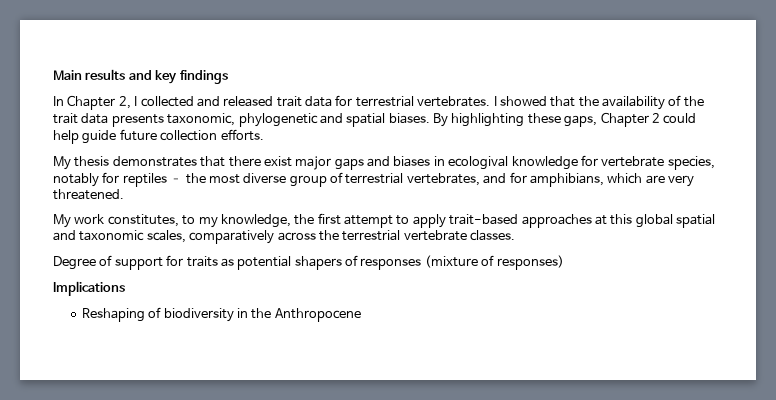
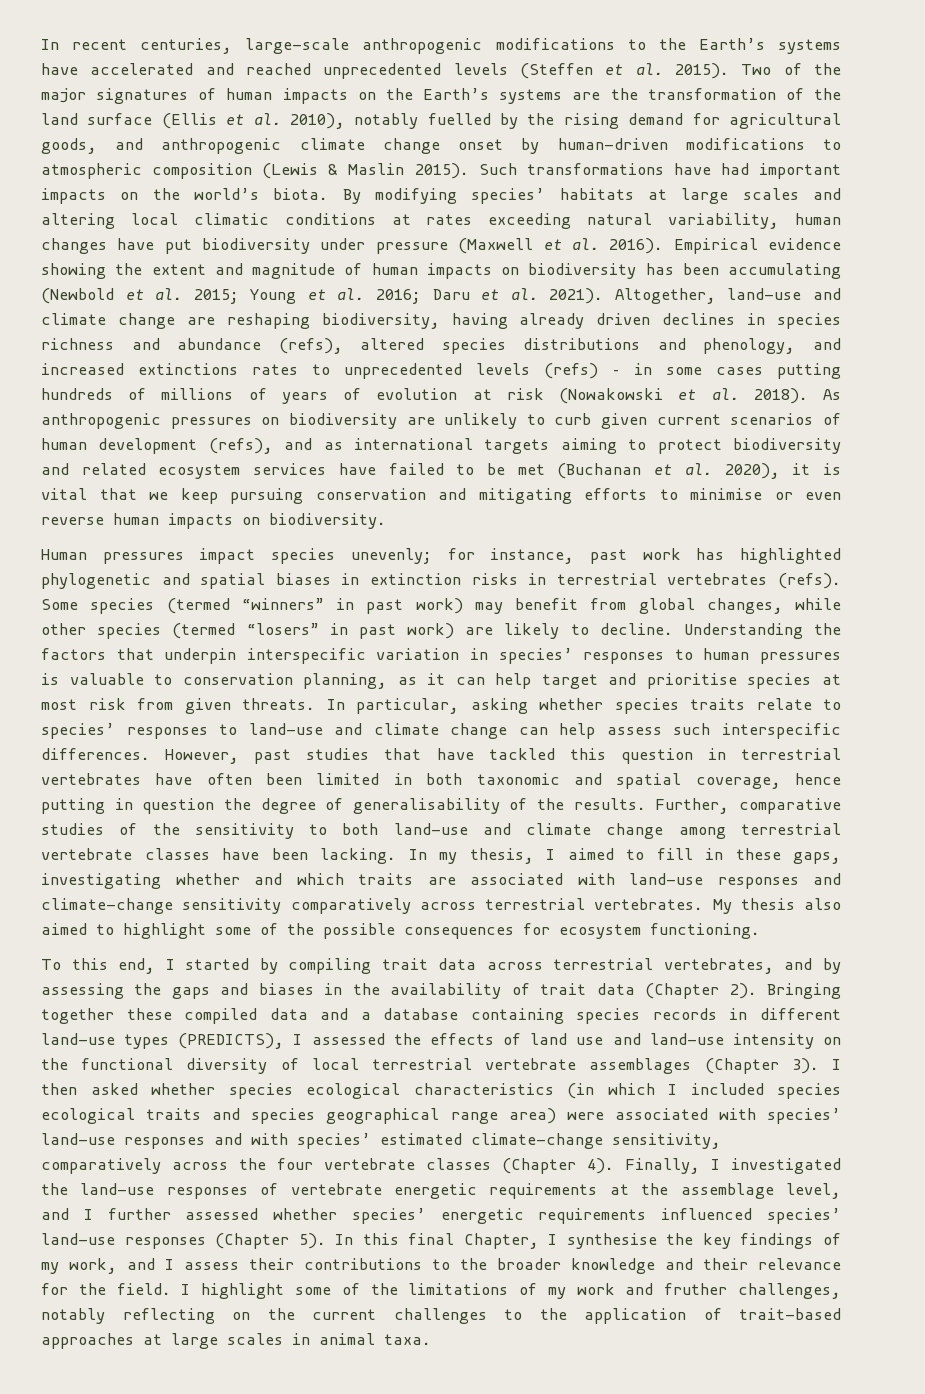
- Main results and key findings
- In Chapter 2, I collected and released trait data for terrestrial vertebrates. I showed that the availability of the trait data presents taxonomic, phylogenetic and spatial biases. By highlighting these gaps, Chapter 2 could help guide future collection efforts.
- My thesis demonstrates that there exist major gaps and biases in ecologival knowledge for vertebrate species, notably for reptiles – the most diverse group of terrestrial vertebrates, and for amphibians, which are very threatened.
- My work constitutes, to my knowledge, the first attempt to apply trait-based approaches at this global spatial and taxonomic scales, comparatively across the terrestrial vertebrate classes.
- Degree of support for traits as potential shapers of responses (mixture of responses)
- Implications
- Reshaping of biodiversity in the Anthropocene
+ In recent centuries, large-scale anthropogenic modifications to the Earth’s systems have accelerated and reached unprecedented levels (Steffen et al. 2015). Two of the major signatures of human impacts on the Earth’s systems are the transformation of the land surface (Ellis et al. 2010), notably fuelled by the rising demand for agricultural goods, and anthropogenic climate change onset by human-driven modifications to atmospheric composition (Lewis & Maslin 2015). Such transformations have had important impacts on the world’s biota. By modifying species’ habitats at large scales and altering local climatic conditions at rates exceeding natural variability, human changes have put biodiversity under pressure (Maxwell et al. 2016). Empirical evidence showing the extent and magnitude of human impacts on biodiversity has been accumulating (Newbold et al. 2015; Young et al. 2016; Daru et al. 2021). Altogether, land-use and climate change are reshaping biodiversity, having already driven declines in species richness and abundance (refs), altered species distributions and phenology, and increased extinctions rates to unprecedented levels (refs) – in some cases putting hundreds of millions of years of evolution at risk (Nowakowski et al. 2018). As anthropogenic pressures on biodiversity are unlikely to curb given current scenarios of human development (refs), and as international targets aiming to protect biodiversity and related ecosystem services have failed to be met (Buchanan et al. 2020), it is vital that we keep pursuing conservation and mitigating efforts to minimise or even reverse human impacts on biodiversity.
+ Human pressures impact species unevenly; for instance, past work has highlighted phylogenetic and spatial biases in extinction risks in terrestrial vertebrates (refs). Some species (termed “winners” in past work) may benefit from global changes, while other species (termed “losers” in past work) are likely to decline. Understanding the factors that underpin interspecific variation in species’ responses to human pressures is valuable to conservation planning, as it can help target and prioritise species at most risk from given threats. In particular, asking whether species traits relate to species’ responses to land-use and climate change can help assess such interspecific differences. However, past studies that have tackled this question in terrestrial vertebrates have often been limited in both taxonomic and spatial coverage, hence putting in question the degree of generalisability of the results. Further, comparative studies of the sensitivity to both land-use and climate change among terrestrial vertebrate classes have been lacking. In my thesis, I aimed to fill in these gaps, investigating whether and which traits are associated with land-use responses and climate-change sensitivity comparatively across terrestrial vertebrates. My thesis also aimed to highlight some of the possible consequences for ecosystem functioning.
+ To this end, I started by compiling trait data across terrestrial vertebrates, and by assessing the gaps and biases in the availability of trait data (Chapter 2). Bringing together these compiled data and a database containing species records in different land-use types (PREDICTS), I assessed the effects of land use and land-use intensity on the functional diversity of local terrestrial vertebrate assemblages (Chapter 3). I then asked whether species ecological characteristics (in which I included species ecological traits and species geographical range area) were associated with species’ land-use responses and with species’ estimated climate-change sensitivity, comparatively across the four vertebrate classes (Chapter 4). Finally, I investigated the land-use responses of vertebrate energetic requirements at the assemblage level, and I further assessed whether species’ energetic requirements influenced species’ land-use responses (Chapter 5). In this final Chapter, I synthesise the key findings of my work, and I assess their contributions to the broader knowledge and their relevance for the field. I highlight some of the limitations of my work and fruther challenges, notably reflecting on the current challenges to the application of trait-based approaches at large scales in animal taxa.

